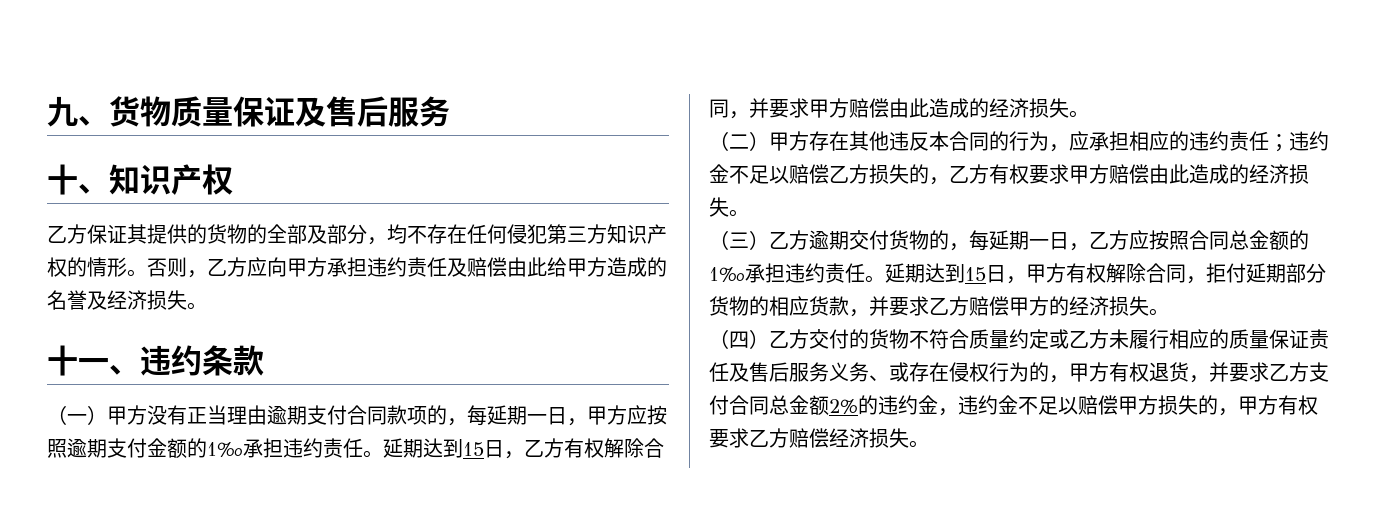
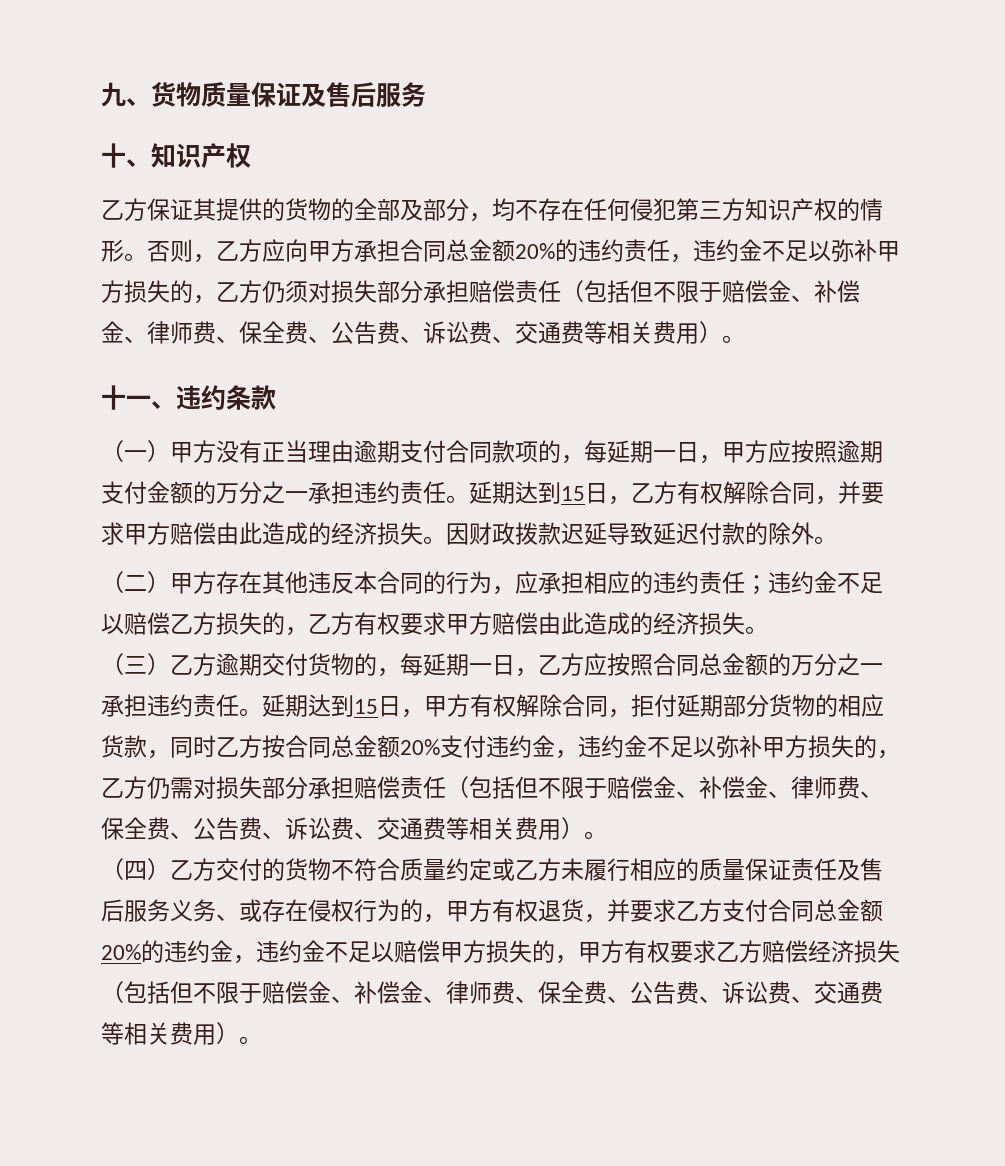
- 否则，乙方应向甲方承担违约责任及赔偿由此给甲方造成的名誉及经济损失。
+ 否则，乙方应向甲方承担合同总金额20%的违约责任，违约金不足以弥补甲方损失的，乙方仍须对损失部分承担赔偿责任（包括但不限于赔偿金、补偿金、律师费、保全费、公告费、诉讼费、交通费等相关费用）。
- （一）甲方没有正当理由逾期支付合同款项的，每延期一日，甲方应按照逾期支付金额的1‰承担违约责任。
+ （一）甲方没有正当理由逾期支付合同款项的，每延期一日，甲方应按照逾期支付金额的万分之一承担违约责任。
+ 因财政拨款迟延导致延迟付款的除外。
- （三）乙方逾期交付货物的，每延期一日，乙方应按照合同总金额的1‰承担违约责任。
+ （三）乙方逾期交付货物的，每延期一日，乙方应按照合同总金额的万分之一承担违约责任。
- 延期达到15日，甲方有权解除合同，拒付延期部分货物的相应货款，并要求乙方赔偿甲方的经济损失。
+ 延期达到15日，甲方有权解除合同，拒付延期部分货物的相应货款，同时乙方按合同总金额20%支付违约金，违约金不足以弥补甲方损失的，乙方仍需对损失部分承担赔偿责任（包括但不限于赔偿金、补偿金、律师费、保全费、公告费、诉讼费、交通费等相关费用）。
- （四）乙方交付的货物不符合质量约定或乙方未履行相应的质量保证责任及售后服务义务、或存在侵权行为的，甲方有权退货，并要求乙方支付合同总金额2%的违约金，违约金不足以赔偿甲方损失的，甲方有权要求乙方赔偿经济损失。
+ （四）乙方交付的货物不符合质量约定或乙方未履行相应的质量保证责任及售后服务义务、或存在侵权行为的，甲方有权退货，并要求乙方支付合同总金额20%的违约金，违约金不足以赔偿甲方损失的，甲方有权要求乙方赔偿经济损失（包括但不限于赔偿金、补偿金、律师费、保全费、公告费、诉讼费、交通费等相关费用）。

